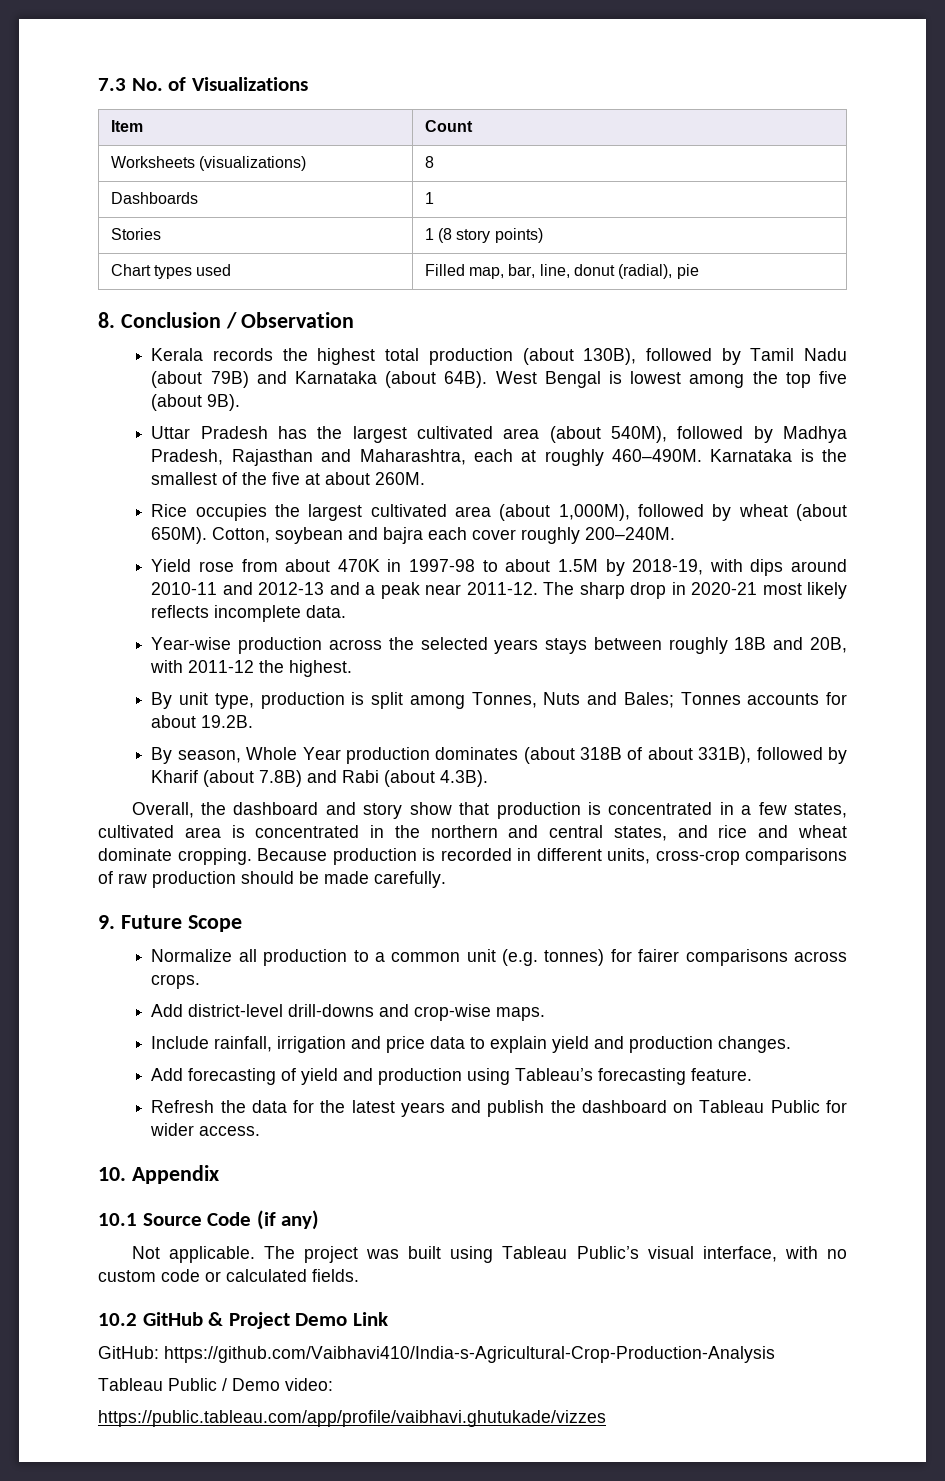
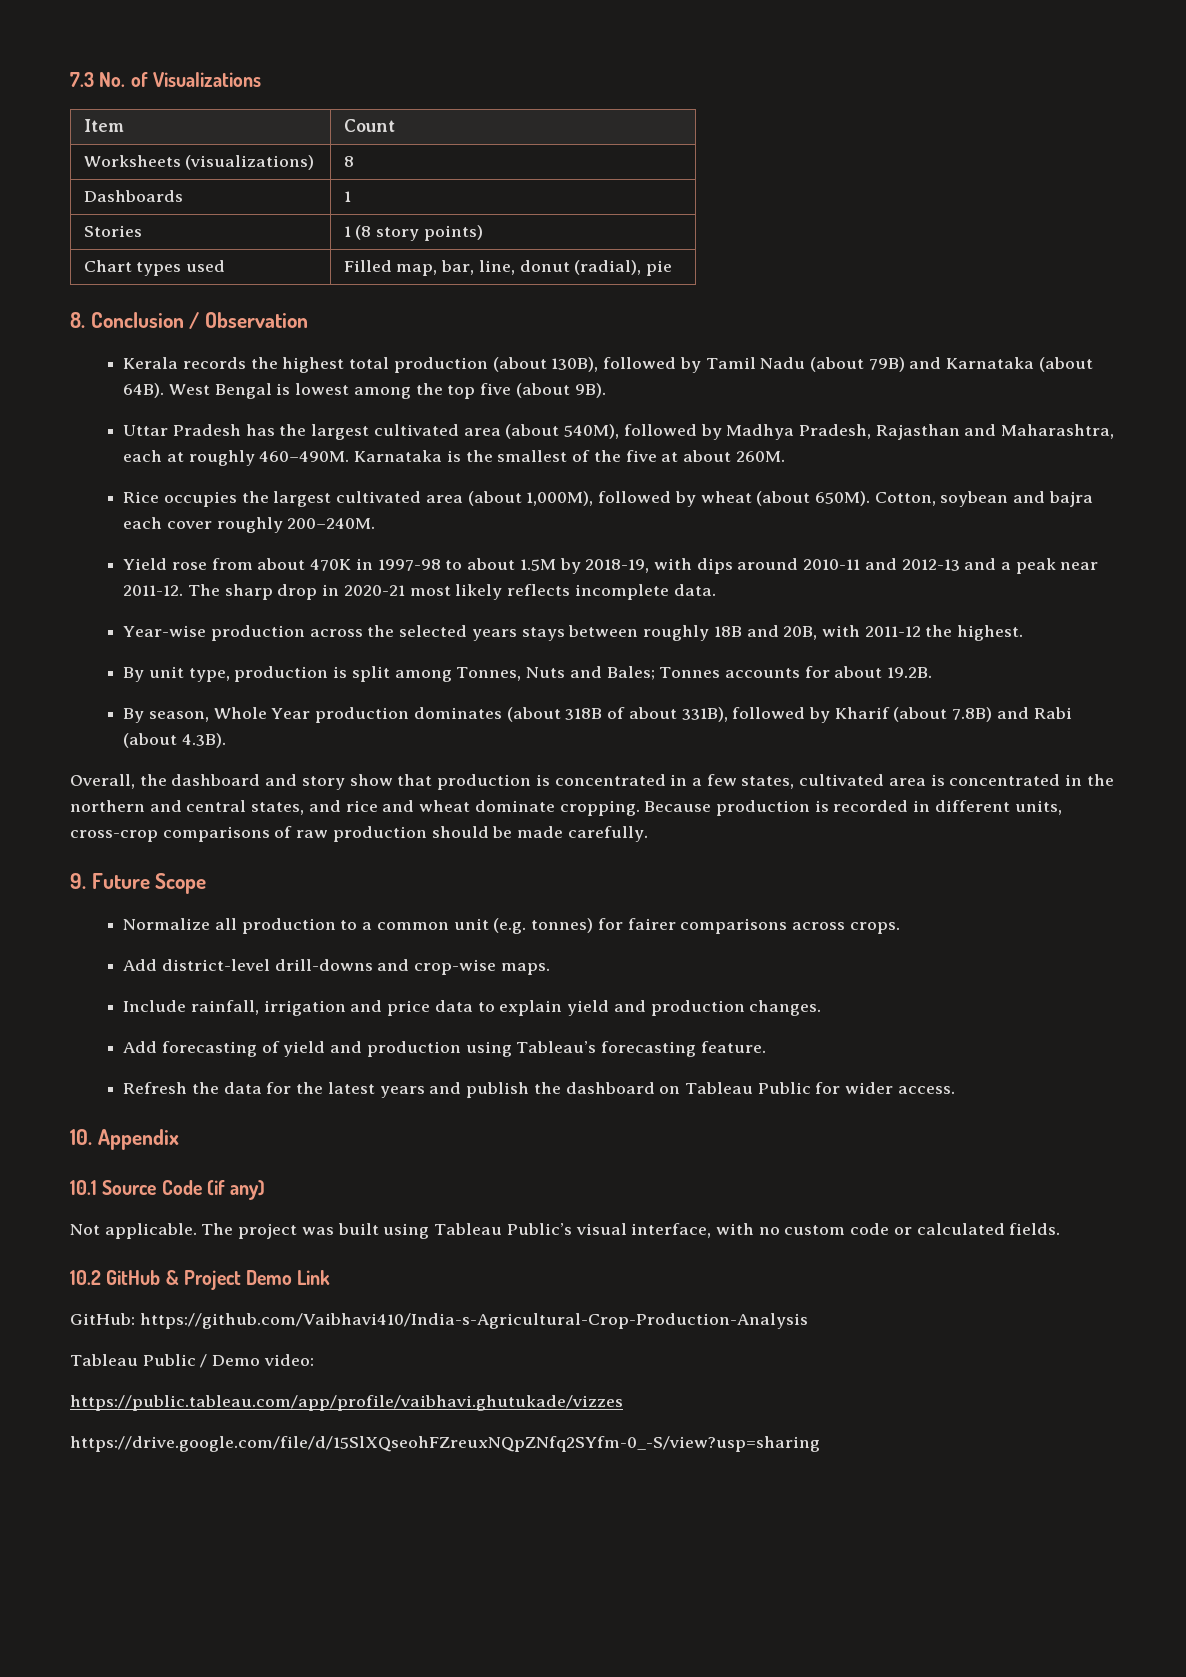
+ https://drive.google.com/file/d/15SlXQseohFZreuxNQpZNfq2SYfm-0_-S/view?usp=sharing

